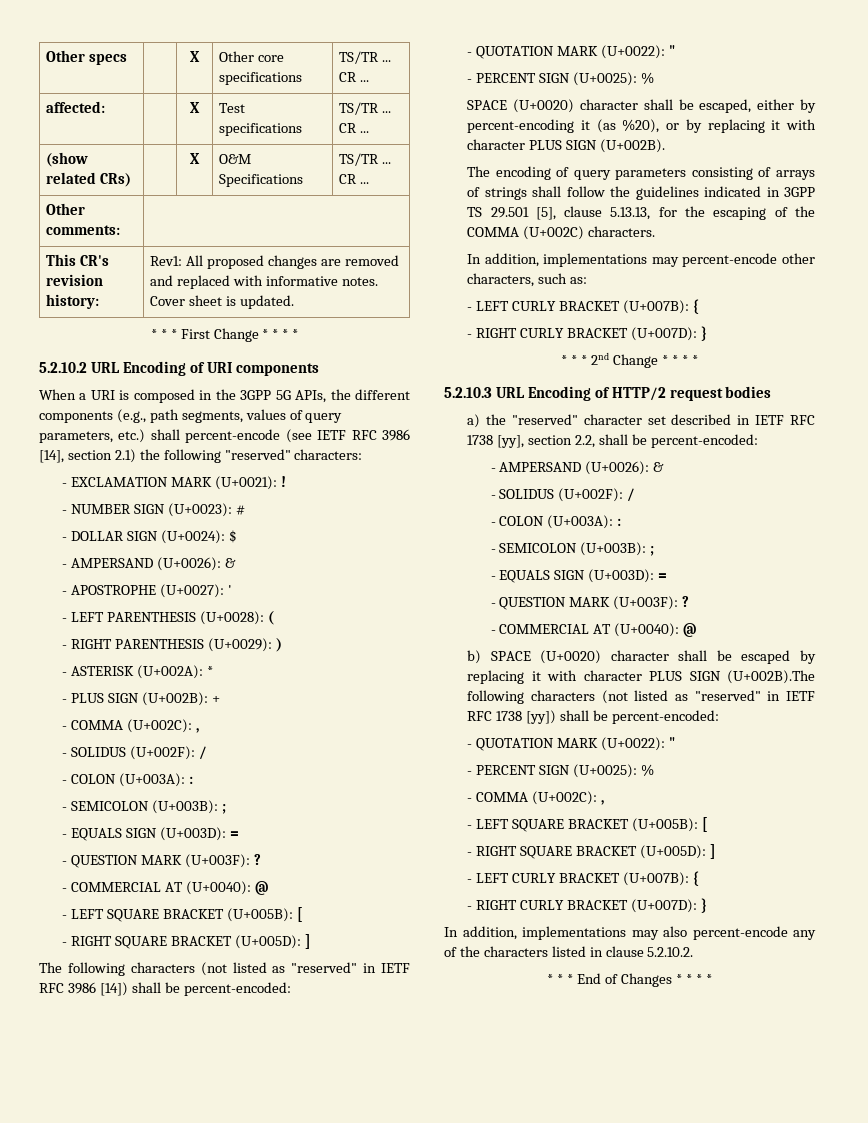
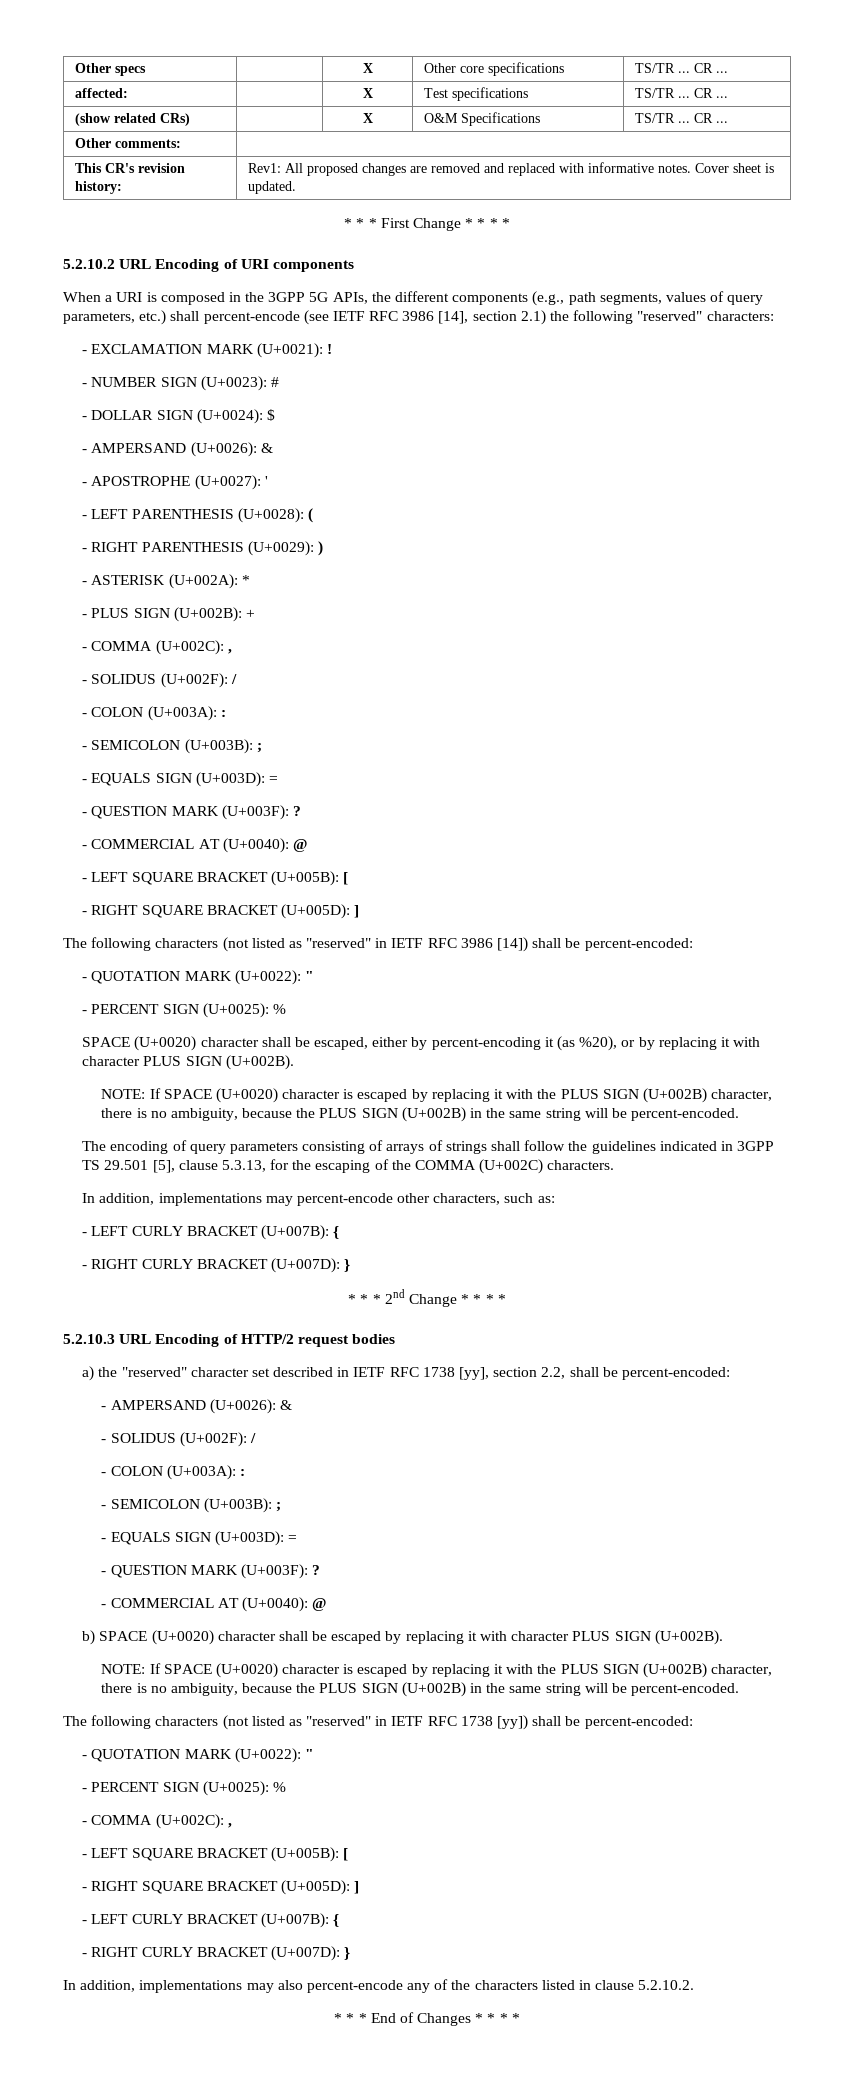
  SPACE (U+0020) character shall be escaped, either by percent-encoding it (as %20), or by replacing it with character PLUS SIGN (U+002B).
+ NOTE: If SPACE (U+0020) character is escaped by replacing it with the PLUS SIGN (U+002B) character, there is no ambiguity, because the PLUS SIGN (U+002B) in the same string will be percent-encoded.
- The encoding of query parameters consisting of arrays of strings shall follow the guidelines indicated in 3GPP TS 29.501 [5], clause 5.13.13, for the escaping of the COMMA (U+002C) characters.
+ The encoding of query parameters consisting of arrays of strings shall follow the guidelines indicated in 3GPP TS 29.501 [5], clause 5.3.13, for the escaping of the COMMA (U+002C) characters.
- b) SPACE (U+0020) character shall be escaped by replacing it with character PLUS SIGN (U+002B).The following characters (not listed as "reserved" in IETF RFC 1738 [yy]) shall be percent-encoded:
+ b) SPACE (U+0020) character shall be escaped by replacing it with character PLUS SIGN (U+002B).
+ NOTE: If SPACE (U+0020) character is escaped by replacing it with the PLUS SIGN (U+002B) character, there is no ambiguity, because the PLUS SIGN (U+002B) in the same string will be percent-encoded.
+ The following characters (not listed as "reserved" in IETF RFC 1738 [yy]) shall be percent-encoded:

